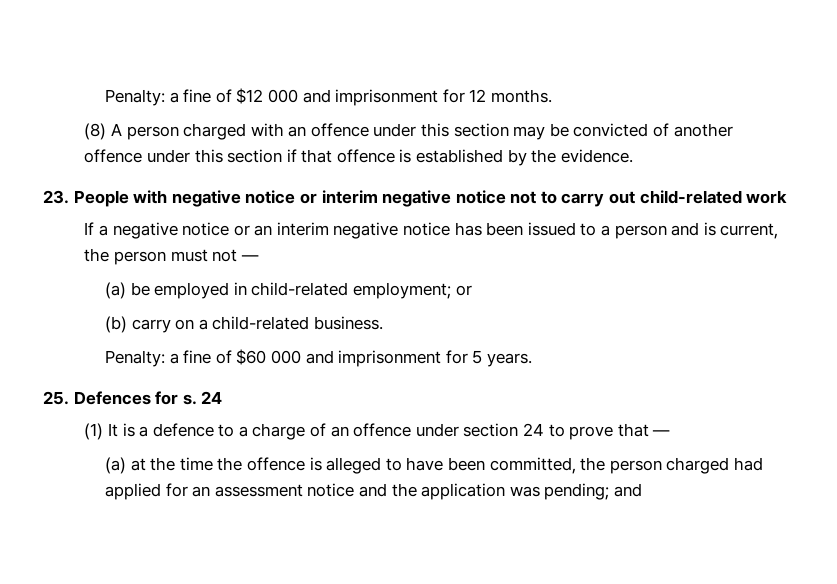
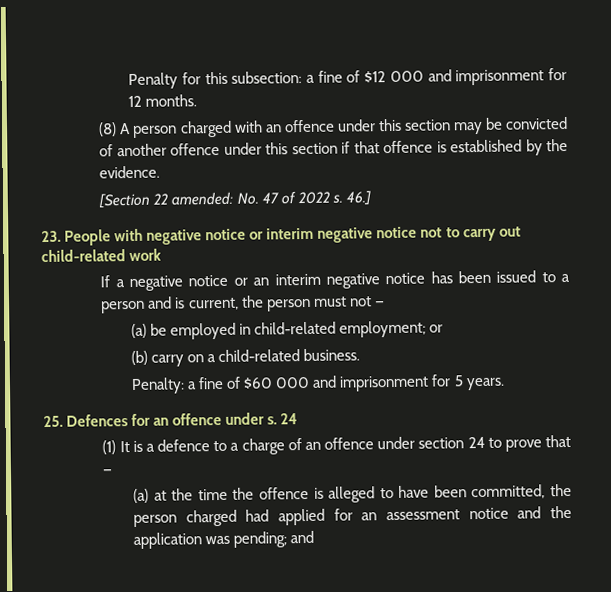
- Penalty: a fine of $12 000 and imprisonment for 12 months.
+ Penalty for this subsection: a fine of $12 000 and imprisonment for 12 months.
+ [Section 22 amended: No. 47 of 2022 s. 46.]
- 25. Defences for s.
+ 25. Defences for an offence under s.

